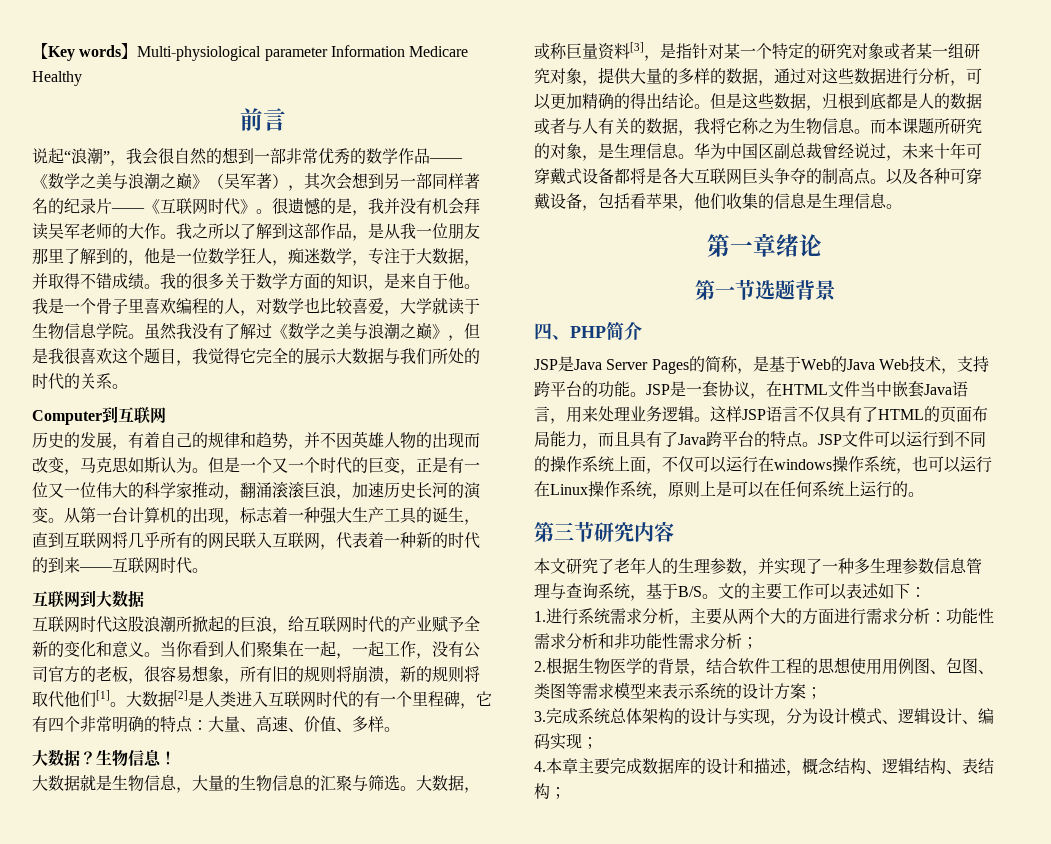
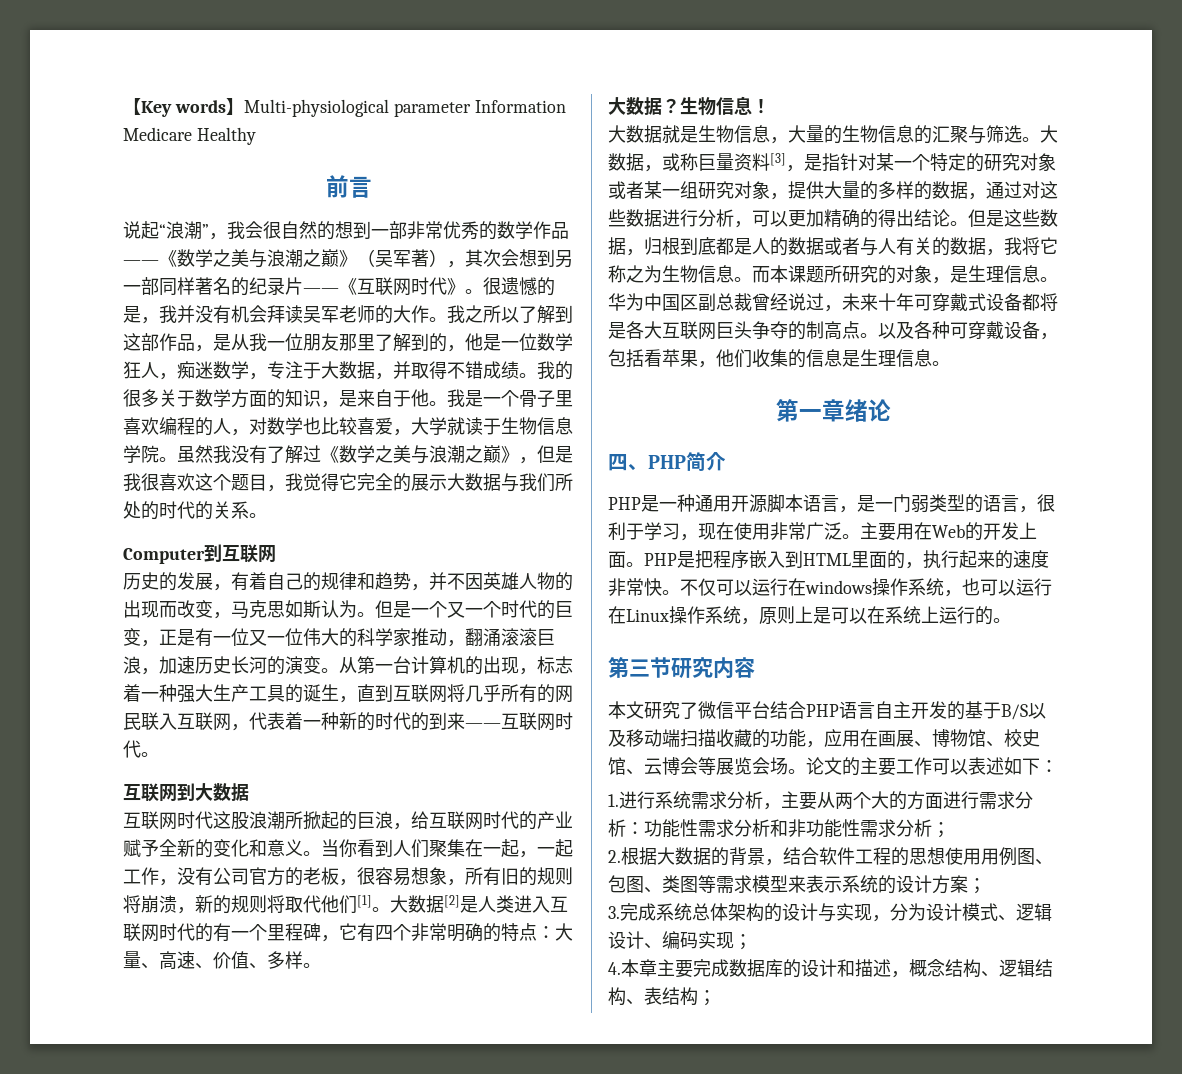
- 第一节选题背景
- JSP是Java Server Pages的简称，是基于Web的Java Web技术，支持跨平台的功能。JSP是一套协议，在HTML文件当中嵌套Java语言，用来处理业务逻辑。这样JSP语言不仅具有了HTML的页面布局能力，而且具有了Java跨平台的特点。JSP文件可以运行到不同的操作系统上面，不仅可以运行在windows操作系统，也可以运行在Linux操作系统，原则上是可以在任何系统上运行的。
+ PHP是一种通用开源脚本语言，是一门弱类型的语言，很利于学习，现在使用非常广泛。主要用在Web的开发上面。PHP是把程序嵌入到HTML里面的，执行起来的速度非常快。不仅可以运行在windows操作系统，也可以运行在Linux操作系统，原则上是可以在系统上运行的。
- 本文研究了老年人的生理参数，并实现了一种多生理参数信息管理与查询系统，基于B/S。文的主要工作可以表述如下：
+ 本文研究了微信平台结合PHP语言自主开发的基于B/S以及移动端扫描收藏的功能，应用在画展、博物馆、校史馆、云博会等展览会场。论文的主要工作可以表述如下：
- 2.根据生物医学的背景，结合软件工程的思想使用用例图、包图、类图等需求模型来表示系统的设计方案；
+ 2.根据大数据的背景，结合软件工程的思想使用用例图、包图、类图等需求模型来表示系统的设计方案；

